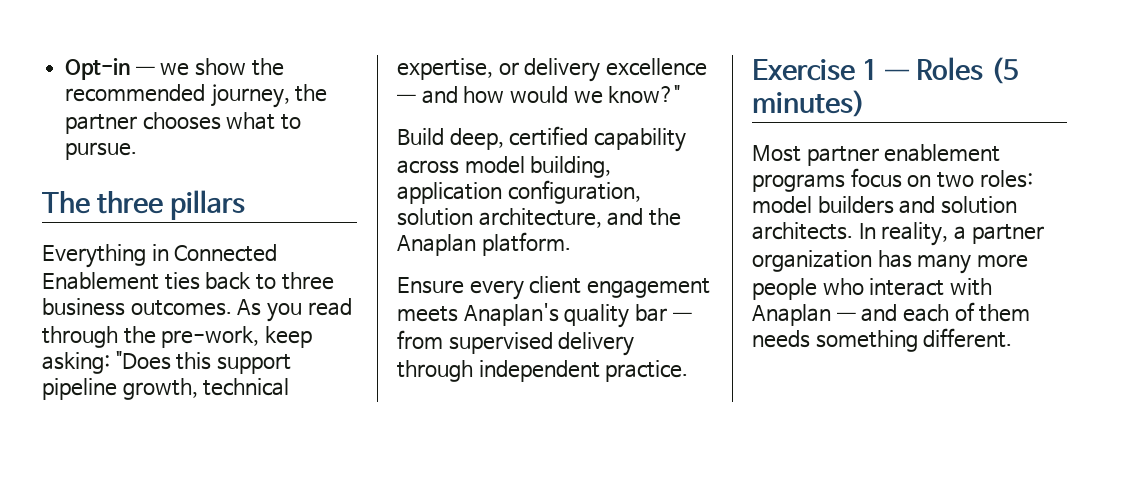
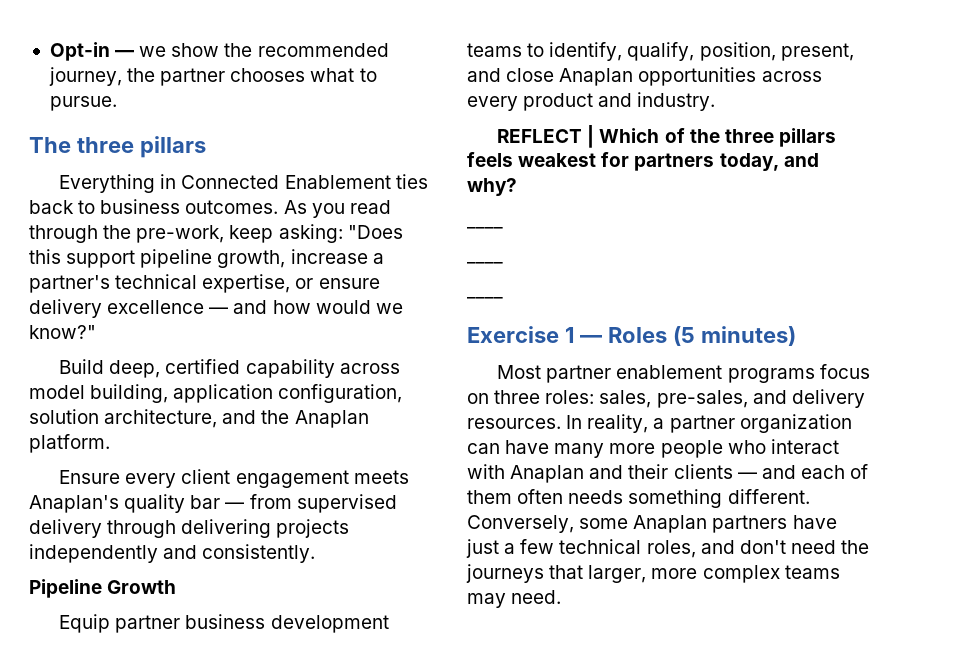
- Everything in Connected Enablement ties back to three business outcomes.
+ Everything in Connected Enablement ties back to business outcomes.
- As you read through the pre-work, keep asking: "Does this support pipeline growth, technical expertise, or delivery excellence — and how would we know?"
+ As you read through the pre-work, keep asking: "Does this support pipeline growth, increase a partner's technical expertise, or ensure delivery excellence — and how would we know?"
- Ensure every client engagement meets Anaplan's quality bar — from supervised delivery through independent practice.
+ Ensure every client engagement meets Anaplan's quality bar — from supervised delivery through delivering projects independently and consistently.
+ Pipeline Growth
+ Equip partner business development teams to identify, qualify, position, present, and close Anaplan opportunities across every product and industry.
+ REFLECT | Which of the three pillars feels weakest for partners today, and why?
+ ____
+ ____
+ ____
- Most partner enablement programs focus on two roles: model builders and solution architects.
+ Most partner enablement programs focus on three roles: sales, pre-sales, and delivery resources.
- In reality, a partner organization has many more people who interact with Anaplan — and each of them needs something different.
+ In reality, a partner organization can have many more people who interact with Anaplan and their clients — and each of them often needs something different.
+ Conversely, some Anaplan partners have just a few technical roles, and don't need the journeys that larger, more complex teams may need.

